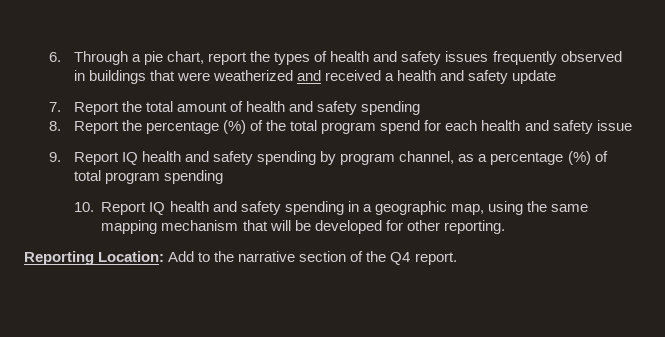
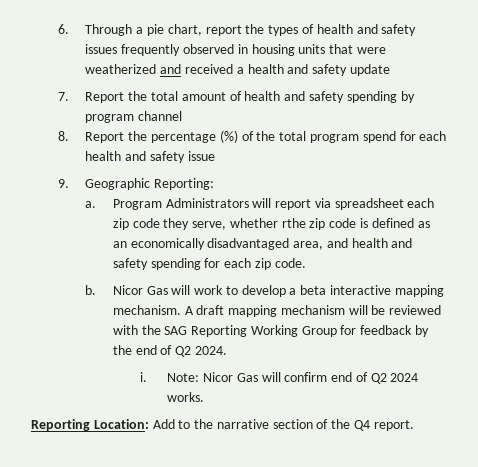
- 6. Through a pie chart, report the types of health and safety issues frequently observed in buildings that were weatherized and received a health and safety update
+ 6. Through a pie chart, report the types of health and safety issues frequently observed in housing units that were weatherized and received a health and safety update
- 7. Report the total amount of health and safety spending
+ 7. Report the total amount of health and safety spending by program channel
- 9. Report IQ health and safety spending by program channel, as a percentage (%) of total program spending
- 10. Report IQ health and safety spending in a geographic map, using the same mapping mechanism that will be developed for other reporting.
+ 9. Geographic Reporting:
+ a. Program Administrators will report via spreadsheet each zip code they serve, whether rthe zip code is defined as an economically disadvantaged area, and health and safety spending for each zip code.
+ b. Nicor Gas will work to develop a beta interactive mapping mechanism. A draft mapping mechanism will be reviewed with the SAG Reporting Working Group for feedback by the end of Q2 2024.
+ i. Note: Nicor Gas will confirm end of Q2 2024 works.

